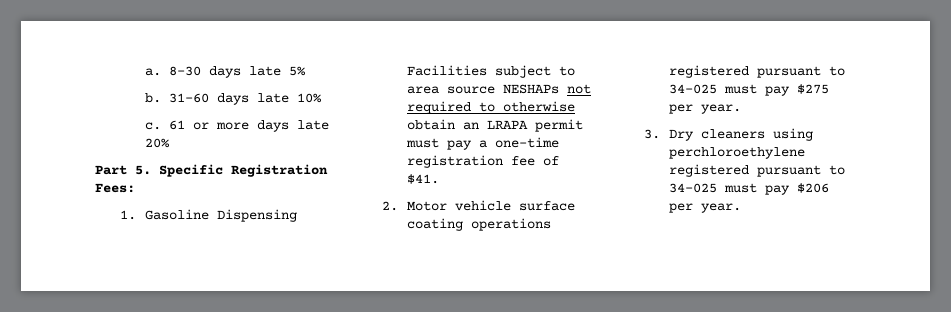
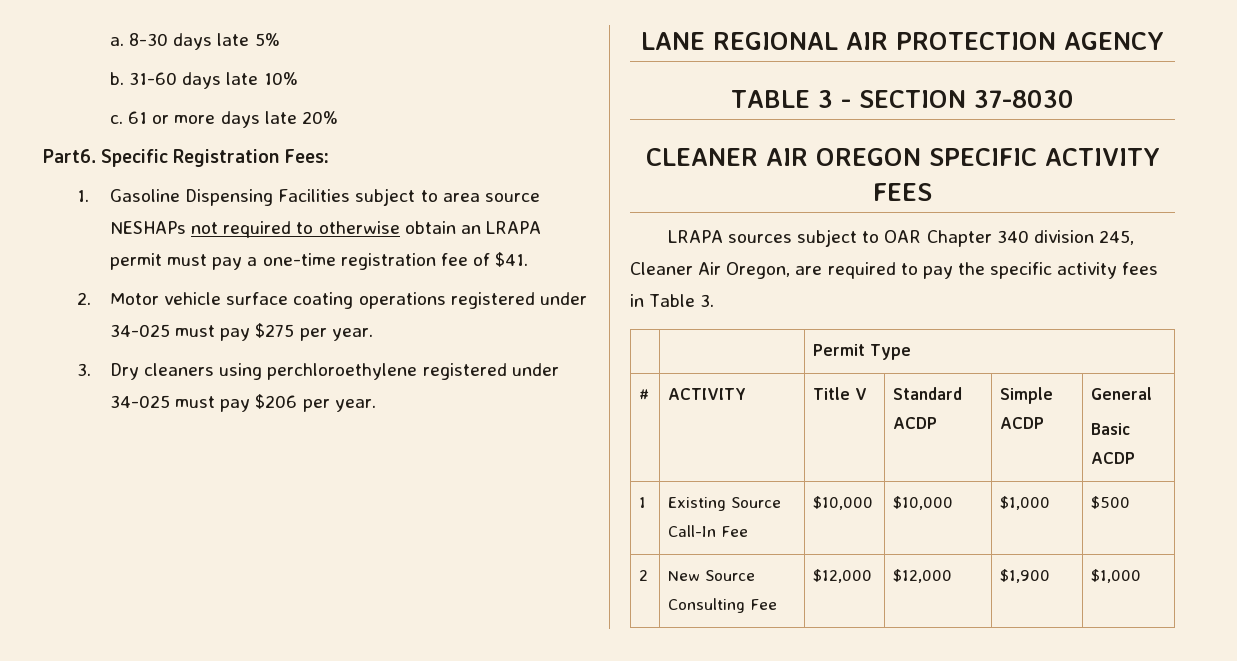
- Part 5. Specific Registration Fees:
+ Part6. Specific Registration Fees:
- 2. Motor vehicle surface coating operations registered pursuant to 34-025 must pay $275 per year.
+ 2. Motor vehicle surface coating operations registered under 34-025 must pay $275 per year.
- 3. Dry cleaners using perchloroethylene registered pursuant to 34-025 must pay $206 per year.
+ 3. Dry cleaners using perchloroethylene registered under 34-025 must pay $206 per year.
+ LANE REGIONAL AIR PROTECTION AGENCY
+ TABLE 3 - SECTION 37-8030
+ CLEANER AIR OREGON SPECIFIC ACTIVITY FEES
+ LRAPA sources subject to OAR Chapter 340 division 245, Cleaner Air Oregon, are required to pay the specific activity fees in Table 3.
+ | | Permit Type
+ # | ACTIVITY | Title V | Standard ACDP | Simple ACDP | General
+ Basic ACDP
+ 1 | Existing Source Call-In Fee | $10,000 | $10,000 | $1,000 | $500
+ 2 | New Source Consulting Fee | $12,000 | $12,000 | $1,900 | $1,000

